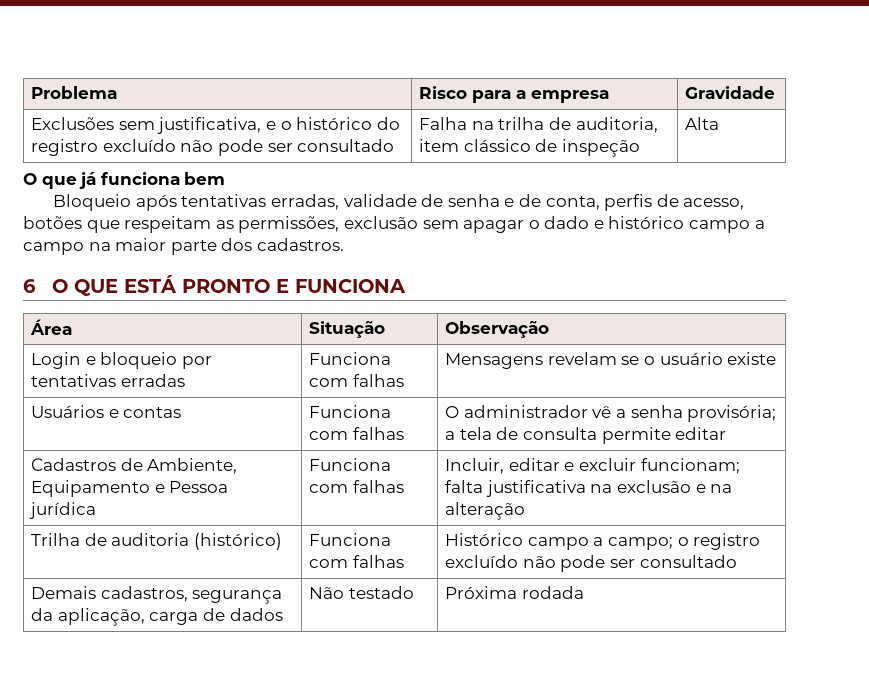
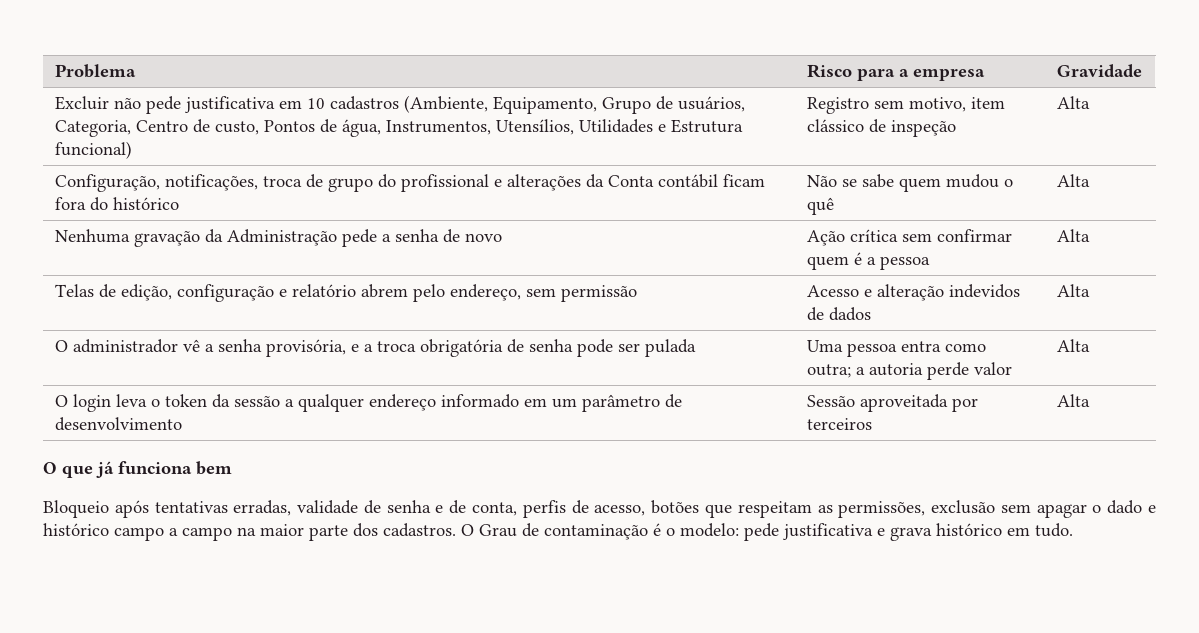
- Exclusões sem justificativa, e o histórico do registro excluído não pode ser consultado | Falha na trilha de auditoria, item clássico de inspeção | Alta
+ Excluir não pede justificativa em 10 cadastros (Ambiente, Equipamento, Grupo de usuários, Categoria, Centro de custo, Pontos de água, Instrumentos, Utensílios, Utilidades e Estrutura funcional) | Registro sem motivo, item clássico de inspeção | Alta
+ Configuração, notificações, troca de grupo do profissional e alterações da Conta contábil ficam fora do histórico | Não se sabe quem mudou o quê | Alta
+ Nenhuma gravação da Administração pede a senha de novo | Ação crítica sem confirmar quem é a pessoa | Alta
+ Telas de edição, configuração e relatório abrem pelo endereço, sem permissão | Acesso e alteração indevidos de dados | Alta
+ O administrador vê a senha provisória, e a troca obrigatória de senha pode ser pulada | Uma pessoa entra como outra; a autoria perde valor | Alta
+ O login leva o token da sessão a qualquer endereço informado em um parâmetro de desenvolvimento | Sessão aproveitada por terceiros | Alta
- Bloqueio após tentativas erradas, validade de senha e de conta, perfis de acesso, botões que respeitam as permissões, exclusão sem apagar o dado e histórico campo a campo na maior parte dos cadastros.
- 6 O QUE ESTÁ PRONTO E FUNCIONA
- Área | Situação | Observação
- Login e bloqueio por tentativas erradas | Funciona com falhas | Mensagens revelam se o usuário existe
- Usuários e contas | Funciona com falhas | O administrador vê a senha provisória; a tela de consulta permite editar
- Cadastros de Ambiente, Equipamento e Pessoa jurídica | Funciona com falhas | Incluir, editar e excluir funcionam; falta justificativa na exclusão e na alteração
- Trilha de auditoria (histórico) | Funciona com falhas | Histórico campo a campo; o registro excluído não pode ser consultado
- Demais cadastros, segurança da aplicação, carga de dados | Não testado | Próxima rodada
+ Bloqueio após tentativas erradas, validade de senha e de conta, perfis de acesso, botões que respeitam as permissões, exclusão sem apagar o dado e histórico campo a campo na maior parte dos cadastros. O Grau de contaminação é o modelo: pede justificativa e grava histórico em tudo.

